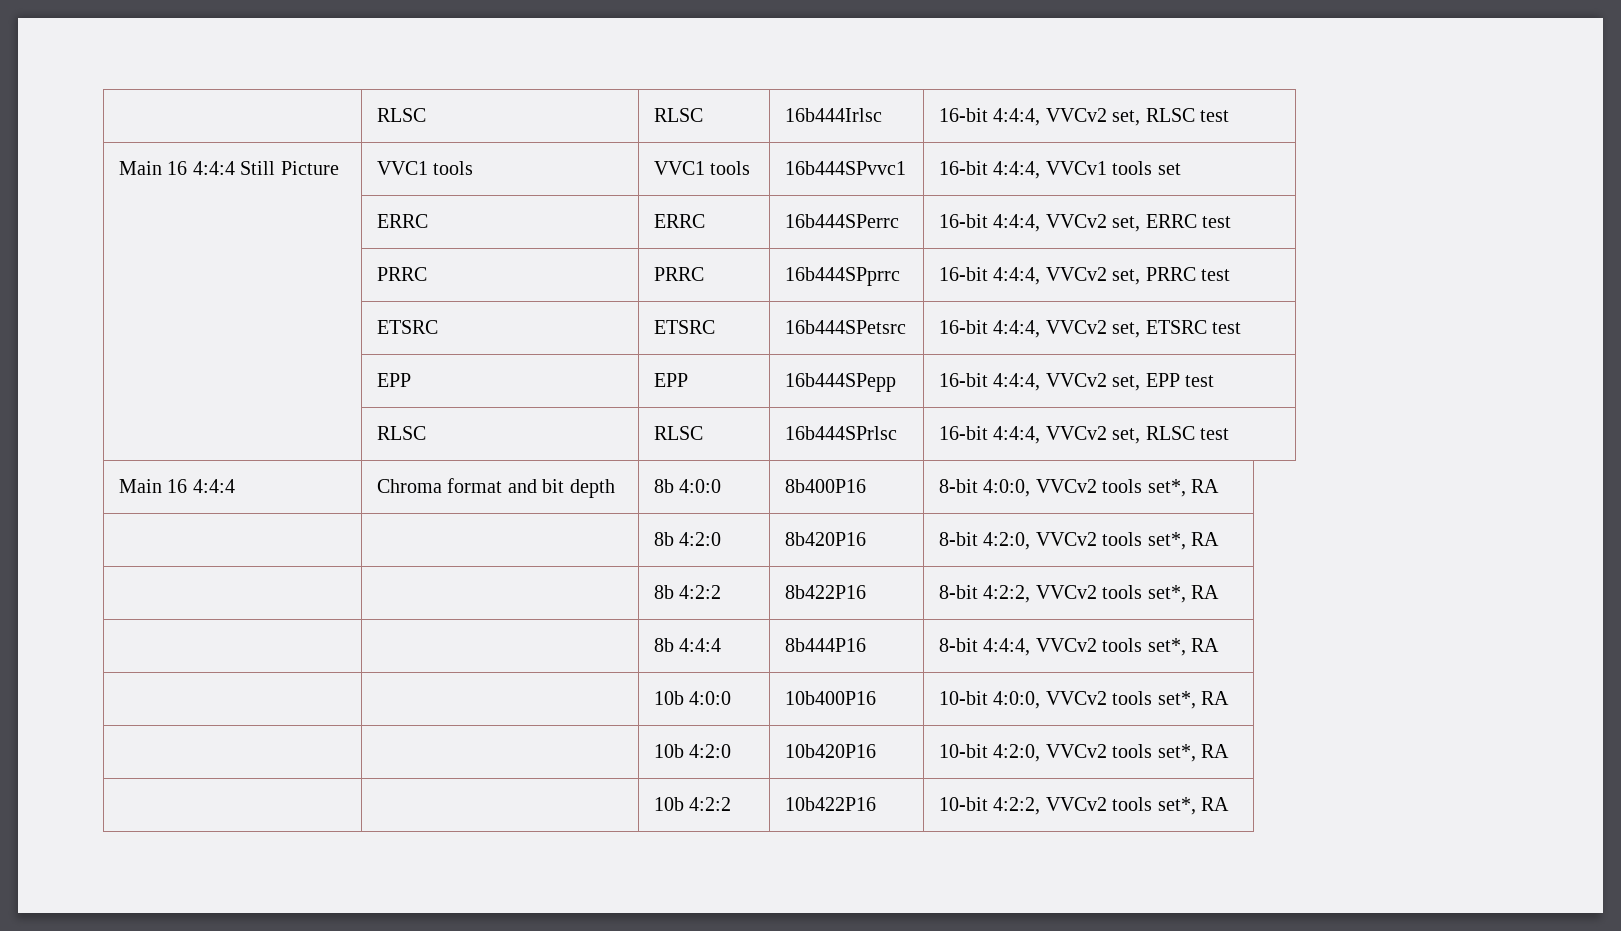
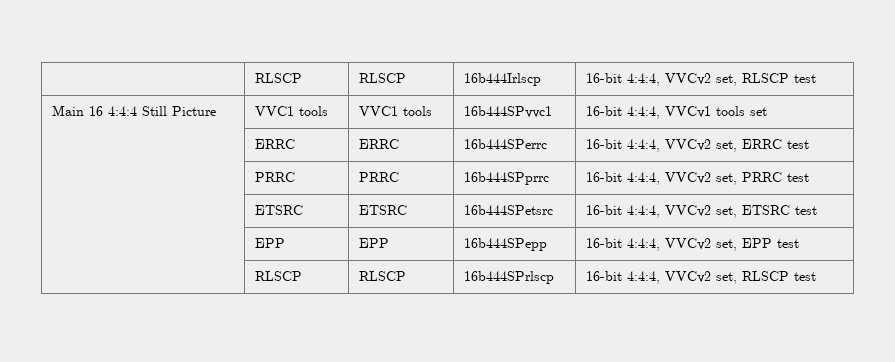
- | RLSC | RLSC | 16b444Irlsc | 16-bit 4:4:4, VVCv2 set, RLSC test
+ | RLSCP | RLSCP | 16b444Irlscp | 16-bit 4:4:4, VVCv2 set, RLSCP test
- | RLSC | RLSC | 16b444SPrlsc | 16-bit 4:4:4, VVCv2 set, RLSC test
- Main 16 4:4:4 | Chroma format and bit depth | 8b 4:0:0 | 8b400P16 | 8-bit 4:0:0, VVCv2 tools set*, RA
- | | 8b 4:2:0 | 8b420P16 | 8-bit 4:2:0, VVCv2 tools set*, RA
- | | 8b 4:2:2 | 8b422P16 | 8-bit 4:2:2, VVCv2 tools set*, RA
- | | 8b 4:4:4 | 8b444P16 | 8-bit 4:4:4, VVCv2 tools set*, RA
- | | 10b 4:0:0 | 10b400P16 | 10-bit 4:0:0, VVCv2 tools set*, RA
- | | 10b 4:2:0 | 10b420P16 | 10-bit 4:2:0, VVCv2 tools set*, RA
- | | 10b 4:2:2 | 10b422P16 | 10-bit 4:2:2, VVCv2 tools set*, RA
+ | RLSCP | RLSCP | 16b444SPrlscp | 16-bit 4:4:4, VVCv2 set, RLSCP test

